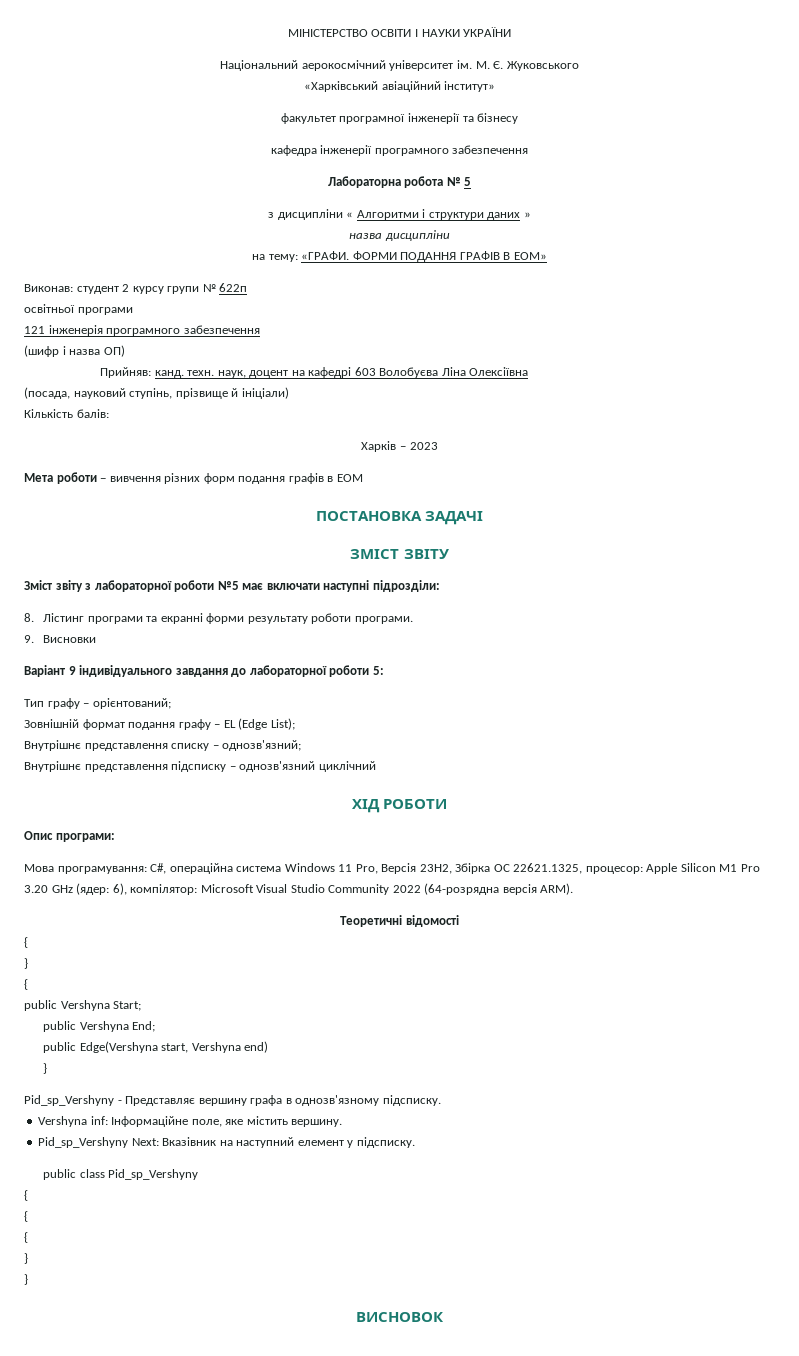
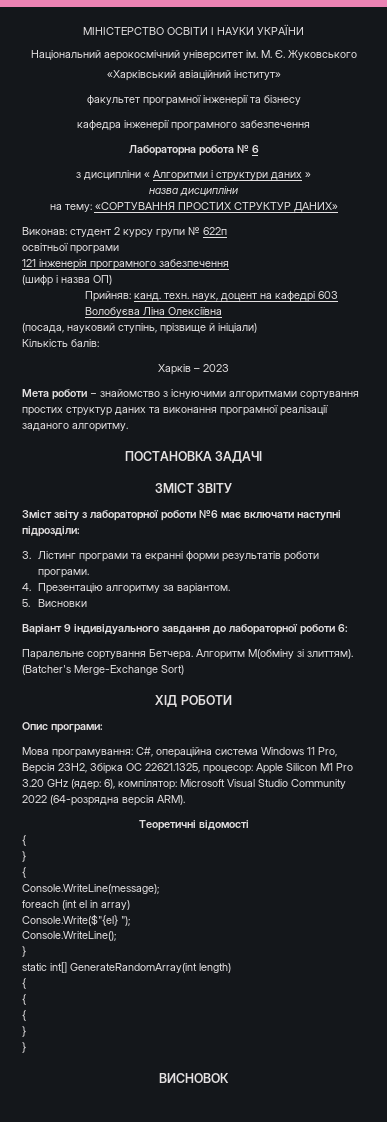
- Лабораторна робота № 5
+ Лабораторна робота № 6
- на тему: «ГРАФИ. ФОРМИ ПОДАННЯ ГРАФІВ В ЕОМ»
+ на тему: «СОРТУВАННЯ ПРОСТИХ СТРУКТУР ДАНИХ»
- Мета роботи − вивчення різних форм подання графів в ЕОМ
+ Мета роботи − знайомство з існуючими алгоритмами сортування простих структур даних та виконання програмної реалізації заданого алгоритму.
- Зміст звіту з лабораторної роботи №5 має включати наступні підрозділи:
+ Зміст звіту з лабораторної роботи №6 має включати наступні підрозділи:
- 8. Лістинг програми та екранні форми результату роботи програми.
+ 3. Лістинг програми та екранні форми результатів роботи програми.
- 9. Висновки
+ 4. Презентацію алгоритму за варіантом.
+ 5. Висновки
- Варіант 9 індивідуального завдання до лабораторної роботи 5:
- Тип графу – орієнтований;
- Зовнішній формат подання графу – EL (Edge List);
- Внутрішнє представлення списку – однозв'язний;
- Внутрішнє представлення підсписку – однозв'язний циклічний
+ Варіант 9 індивідуального завдання до лабораторної роботи 6:
+ Паралельне сортування Бетчера. Алгоритм M(обміну зі злиттям). (Batcher's Merge-Exchange Sort)
- public Vershyna Start;
- public Vershyna End;
- public Edge(Vershyna start, Vershyna end)
+ Console.WriteLine(message);
+ foreach (int el in array)
+ Console.Write($"{el} ");
+ Console.WriteLine();
  }
- Pid_sp_Vershyny - Представляє вершину графа в однозв'язному підсписку.
- Vershyna inf: Інформаційне поле, яке містить вершину.
- Pid_sp_Vershyny Next: Вказівник на наступний елемент у підсписку.
- public class Pid_sp_Vershyny
+ static int[] GenerateRandomArray(int length)

